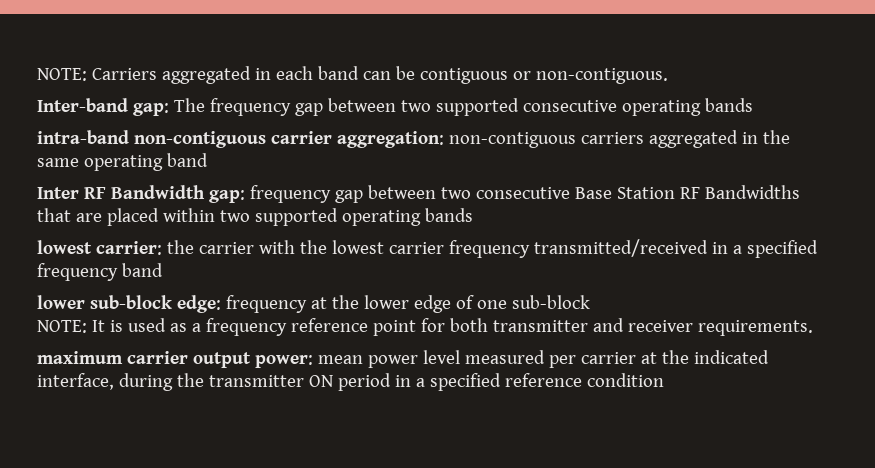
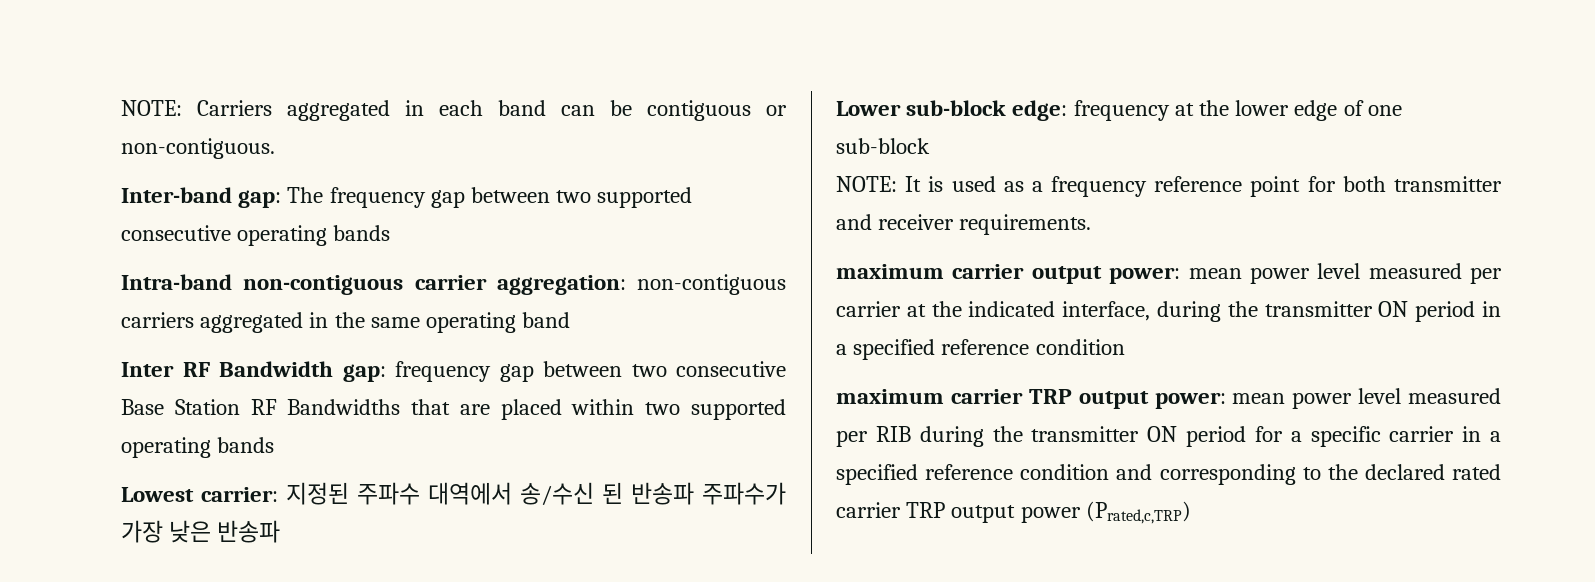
- intra-band non-contiguous carrier aggregation: non-contiguous carriers aggregated in the same operating band
+ Intra-band non-contiguous carrier aggregation: non-contiguous carriers aggregated in the same operating band
- lowest carrier: the carrier with the lowest carrier frequency transmitted/received in a specified frequency band
- lower sub-block edge: frequency at the lower edge of one sub-block
+ Lowest carrier: 지정된 주파수 대역에서 송/수신 된 반송파 주파수가 가장 낮은 반송파
+ Lower sub-block edge: frequency at the lower edge of one sub-block
+ maximum carrier TRP output power: mean power level measured per RIB during the transmitter ON period for a specific carrier in a specified reference condition and corresponding to the declared rated carrier TRP output power (Prated,c,TRP)

